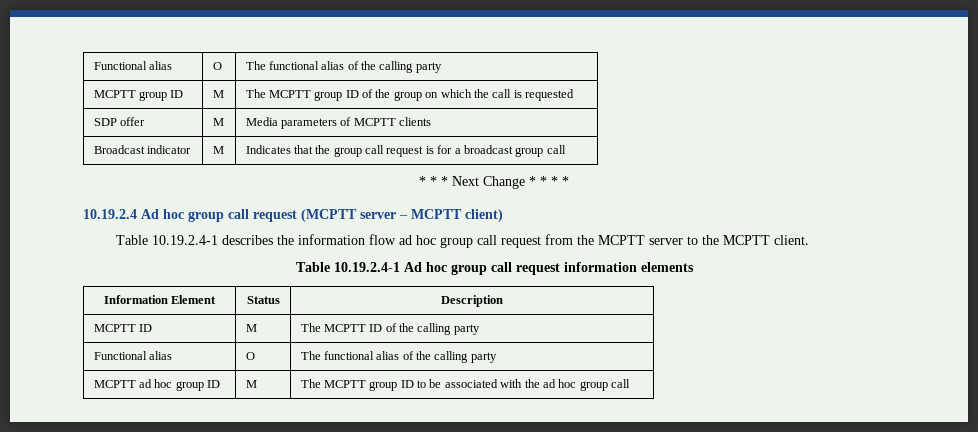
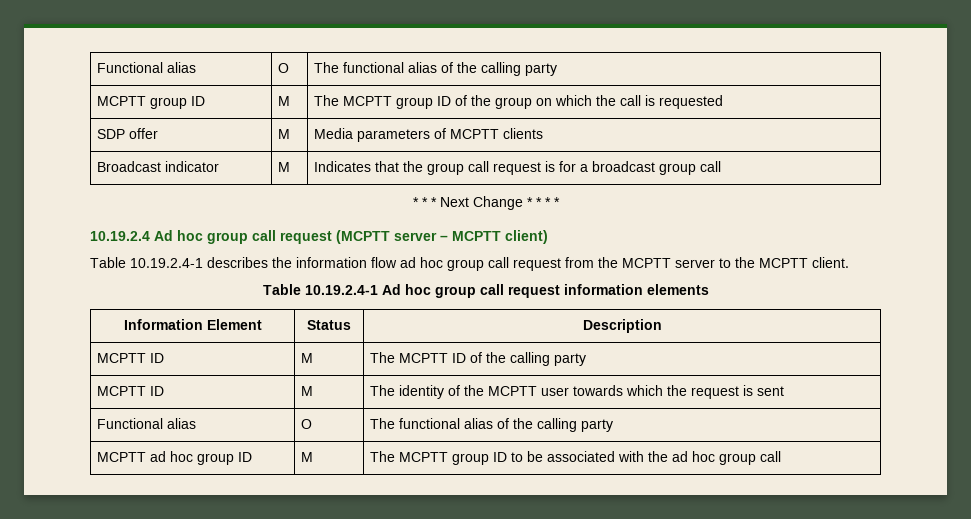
+ MCPTT ID | M | The identity of the MCPTT user towards which the request is sent

